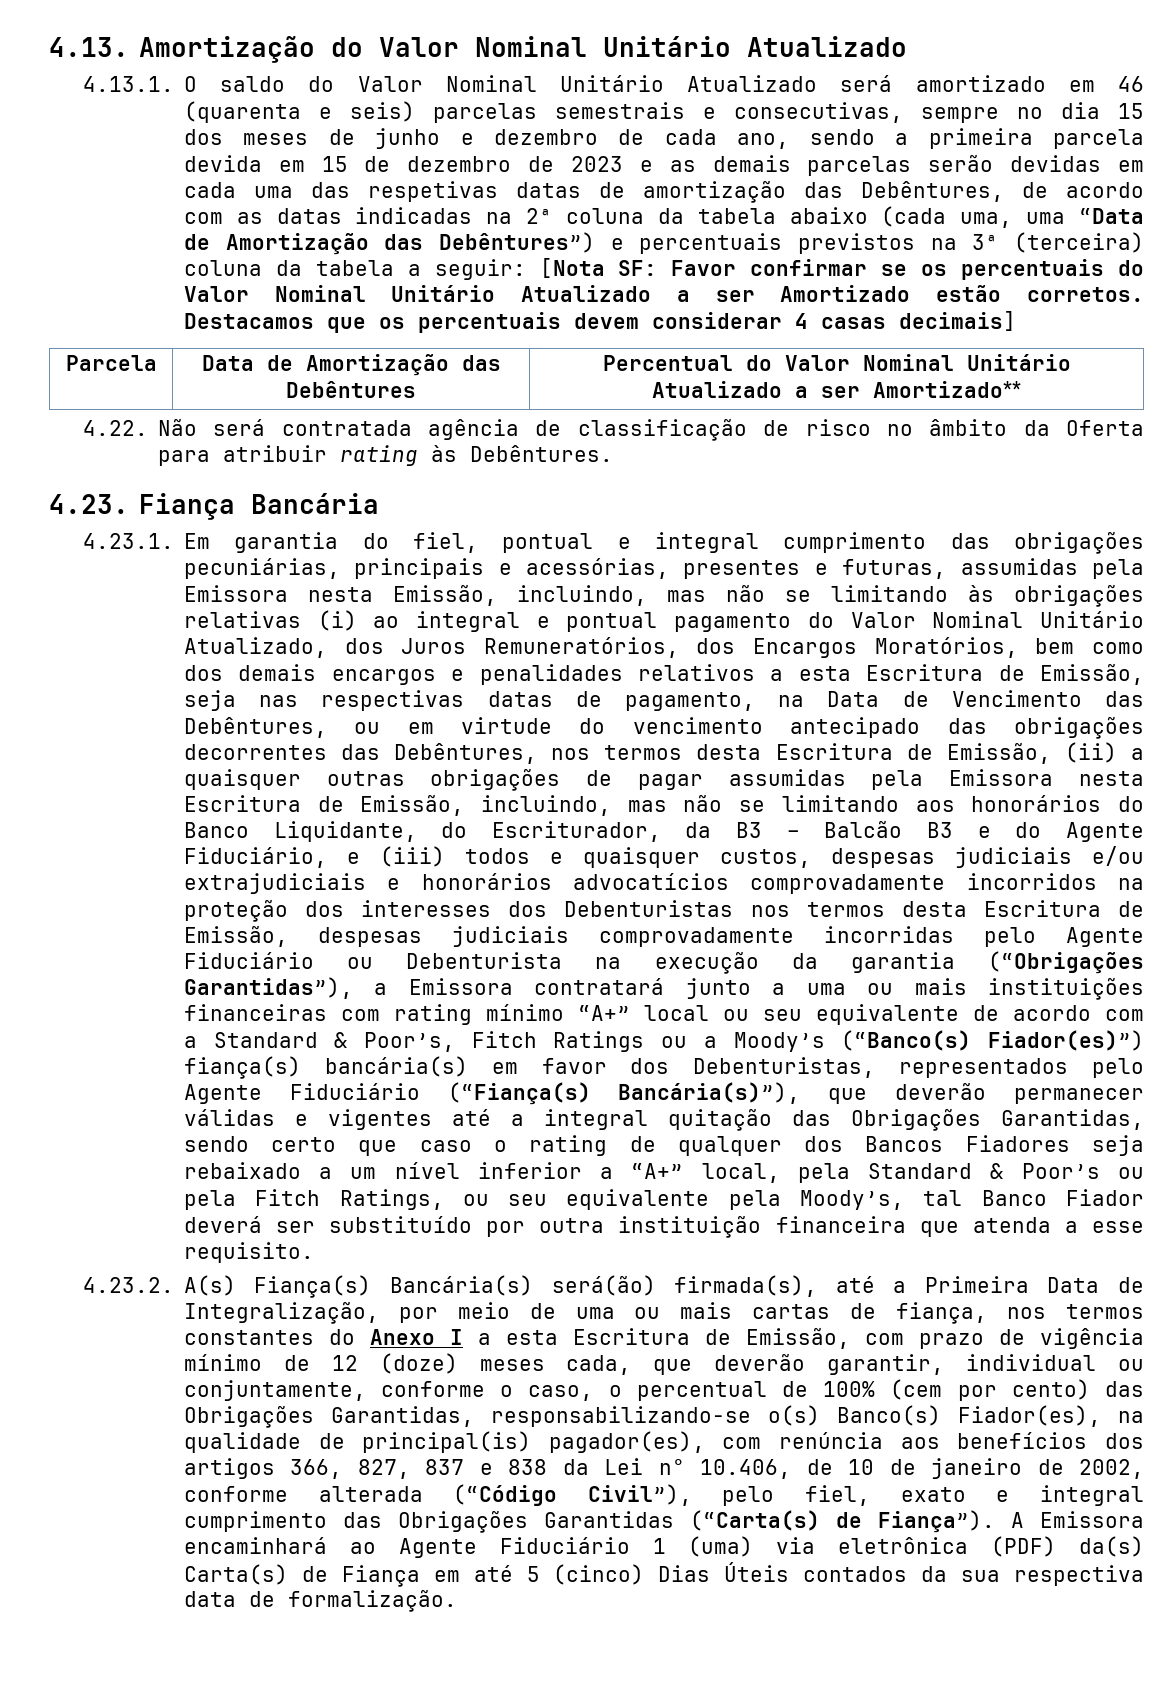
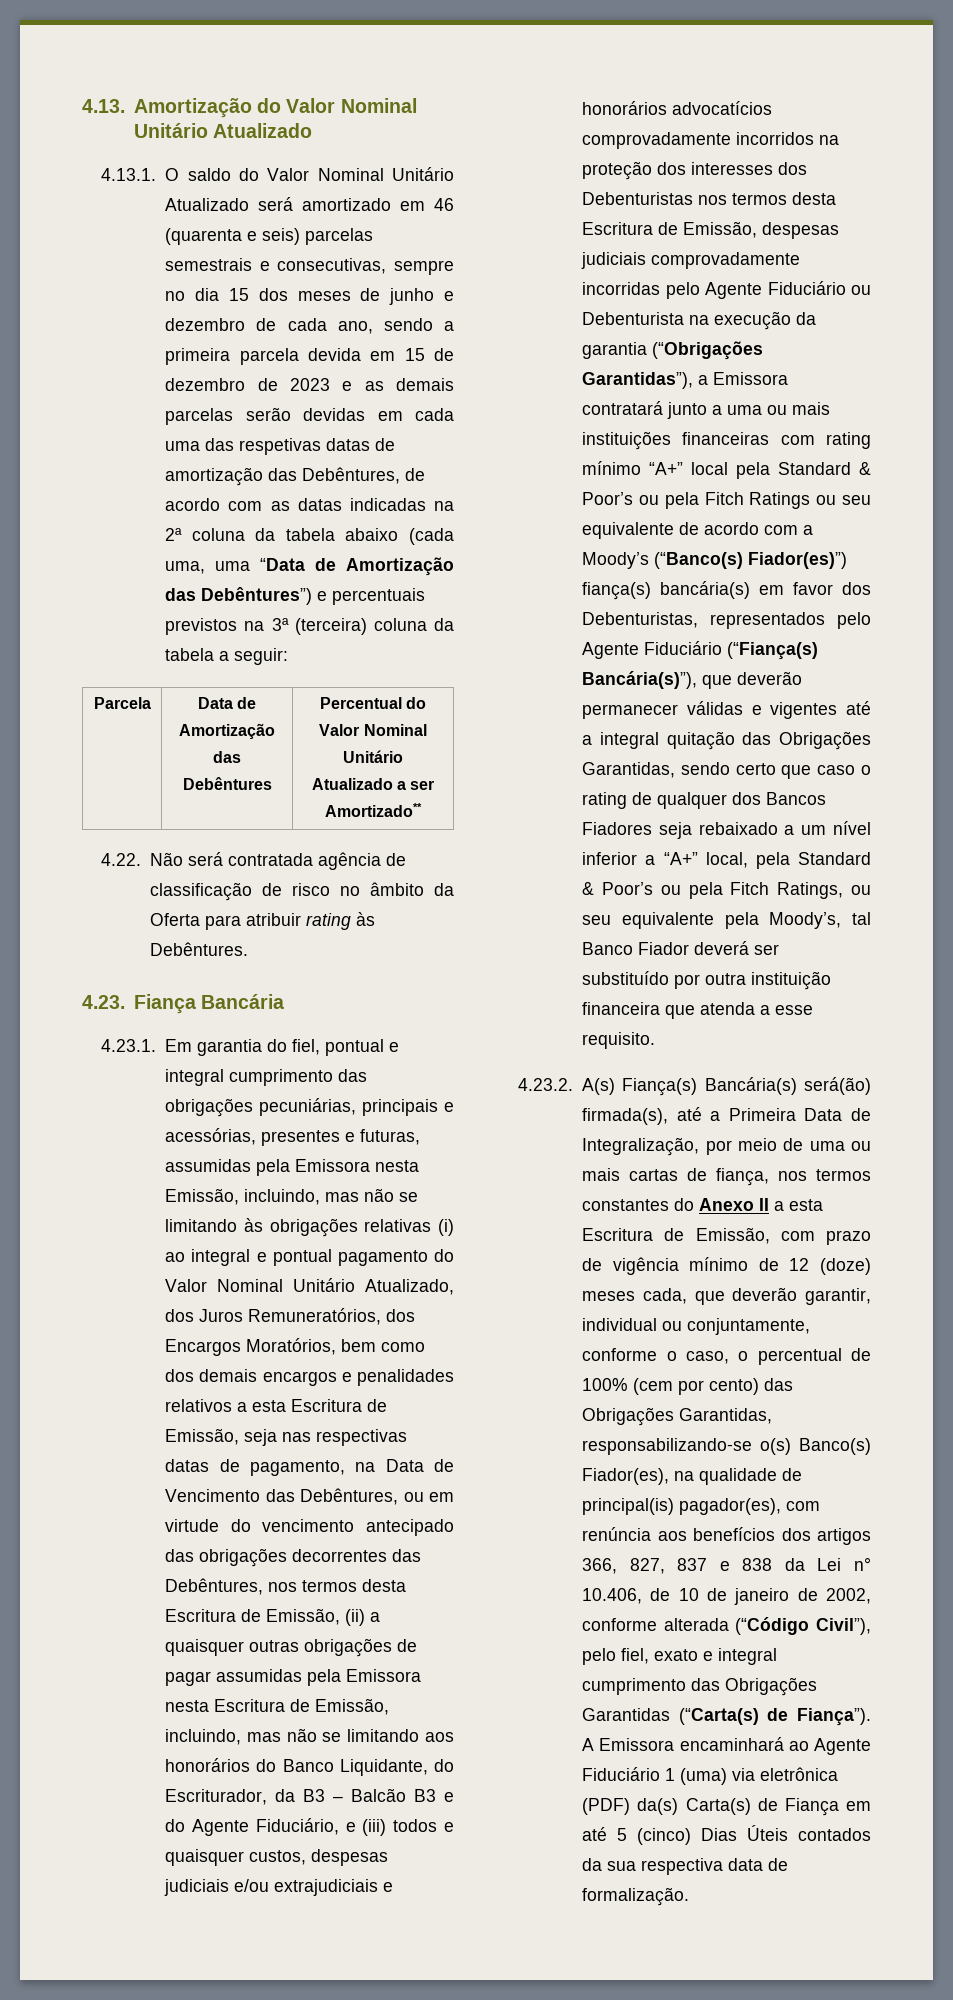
- [Nota SF: Favor confirmar se os percentuais do Valor Nominal Unitário Atualizado a ser Amortizado estão corretos. Destacamos que os percentuais devem considerar 4 casas decimais]
- 4.23.1. Em garantia do fiel, pontual e integral cumprimento das obrigações pecuniárias, principais e acessórias, presentes e futuras, assumidas pela Emissora nesta Emissão, incluindo, mas não se limitando às obrigações relativas (i) ao integral e pontual pagamento do Valor Nominal Unitário Atualizado, dos Juros Remuneratórios, dos Encargos Moratórios, bem como dos demais encargos e penalidades relativos a esta Escritura de Emissão, seja nas respectivas datas de pagamento, na Data de Vencimento das Debêntures, ou em virtude do vencimento antecipado das obrigações decorrentes das Debêntures, nos termos desta Escritura de Emissão, (ii) a quaisquer outras obrigações de pagar assumidas pela Emissora nesta Escritura de Emissão, incluindo, mas não se limitando aos honorários do Banco Liquidante, do Escriturador, da B3 – Balcão B3 e do Agente Fiduciário, e (iii) todos e quaisquer custos, despesas judiciais e/ou extrajudiciais e honorários advocatícios comprovadamente incorridos na proteção dos interesses dos Debenturistas nos termos desta Escritura de Emissão, despesas judiciais comprovadamente incorridas pelo Agente Fiduciário ou Debenturista na execução da garantia (“Obrigações Garantidas”), a Emissora contratará junto a uma ou mais instituições financeiras com rating mínimo “A+” local ou seu equivalente de acordo com a Standard & Poor’s, Fitch Ratings ou a Moody’s (“Banco(s) Fiador(es)”) fiança(s) bancária(s) em favor dos Debenturistas, representados pelo Agente Fiduciário (“Fiança(s) Bancária(s)”), que deverão permanecer válidas e vigentes até a integral quitação das Obrigações Garantidas, sendo certo que caso o rating de qualquer dos Bancos Fiadores seja rebaixado a um nível inferior a “A+” local, pela Standard & Poor’s ou pela Fitch Ratings, ou seu equivalente pela Moody’s, tal Banco Fiador deverá ser substituído por outra instituição financeira que atenda a esse requisito.
+ 4.23.1. Em garantia do fiel, pontual e integral cumprimento das obrigações pecuniárias, principais e acessórias, presentes e futuras, assumidas pela Emissora nesta Emissão, incluindo, mas não se limitando às obrigações relativas (i) ao integral e pontual pagamento do Valor Nominal Unitário Atualizado, dos Juros Remuneratórios, dos Encargos Moratórios, bem como dos demais encargos e penalidades relativos a esta Escritura de Emissão, seja nas respectivas datas de pagamento, na Data de Vencimento das Debêntures, ou em virtude do vencimento antecipado das obrigações decorrentes das Debêntures, nos termos desta Escritura de Emissão, (ii) a quaisquer outras obrigações de pagar assumidas pela Emissora nesta Escritura de Emissão, incluindo, mas não se limitando aos honorários do Banco Liquidante, do Escriturador, da B3 – Balcão B3 e do Agente Fiduciário, e (iii) todos e quaisquer custos, despesas judiciais e/ou extrajudiciais e honorários advocatícios comprovadamente incorridos na proteção dos interesses dos Debenturistas nos termos desta Escritura de Emissão, despesas judiciais comprovadamente incorridas pelo Agente Fiduciário ou Debenturista na execução da garantia (“Obrigações Garantidas”), a Emissora contratará junto a uma ou mais instituições financeiras com rating mínimo “A+” local pela Standard & Poor’s ou pela Fitch Ratings ou seu equivalente de acordo com a Moody’s (“Banco(s) Fiador(es)”) fiança(s) bancária(s) em favor dos Debenturistas, representados pelo Agente Fiduciário (“Fiança(s) Bancária(s)”), que deverão permanecer válidas e vigentes até a integral quitação das Obrigações Garantidas, sendo certo que caso o rating de qualquer dos Bancos Fiadores seja rebaixado a um nível inferior a “A+” local, pela Standard & Poor’s ou pela Fitch Ratings, ou seu equivalente pela Moody’s, tal Banco Fiador deverá ser substituído por outra instituição financeira que atenda a esse requisito.
- 4.23.2. A(s) Fiança(s) Bancária(s) será(ão) firmada(s), até a Primeira Data de Integralização, por meio de uma ou mais cartas de fiança, nos termos constantes do Anexo I a esta Escritura de Emissão, com prazo de vigência mínimo de 12 (doze) meses cada, que deverão garantir, individual ou conjuntamente, conforme o caso, o percentual de 100% (cem por cento) das Obrigações Garantidas, responsabilizando-se o(s) Banco(s) Fiador(es), na qualidade de principal(is) pagador(es), com renúncia aos benefícios dos artigos 366, 827, 837 e 838 da Lei n° 10.406, de 10 de janeiro de 2002, conforme alterada (“Código Civil”), pelo fiel, exato e integral cumprimento das Obrigações Garantidas (“Carta(s) de Fiança”).
+ 4.23.2. A(s) Fiança(s) Bancária(s) será(ão) firmada(s), até a Primeira Data de Integralização, por meio de uma ou mais cartas de fiança, nos termos constantes do Anexo II a esta Escritura de Emissão, com prazo de vigência mínimo de 12 (doze) meses cada, que deverão garantir, individual ou conjuntamente, conforme o caso, o percentual de 100% (cem por cento) das Obrigações Garantidas, responsabilizando-se o(s) Banco(s) Fiador(es), na qualidade de principal(is) pagador(es), com renúncia aos benefícios dos artigos 366, 827, 837 e 838 da Lei n° 10.406, de 10 de janeiro de 2002, conforme alterada (“Código Civil”), pelo fiel, exato e integral cumprimento das Obrigações Garantidas (“Carta(s) de Fiança”).

